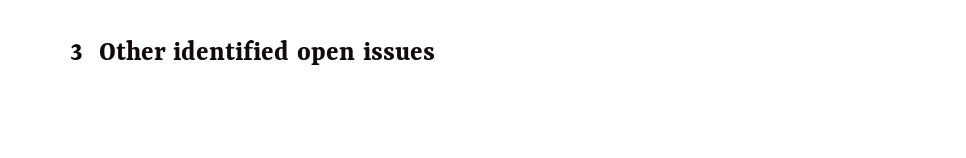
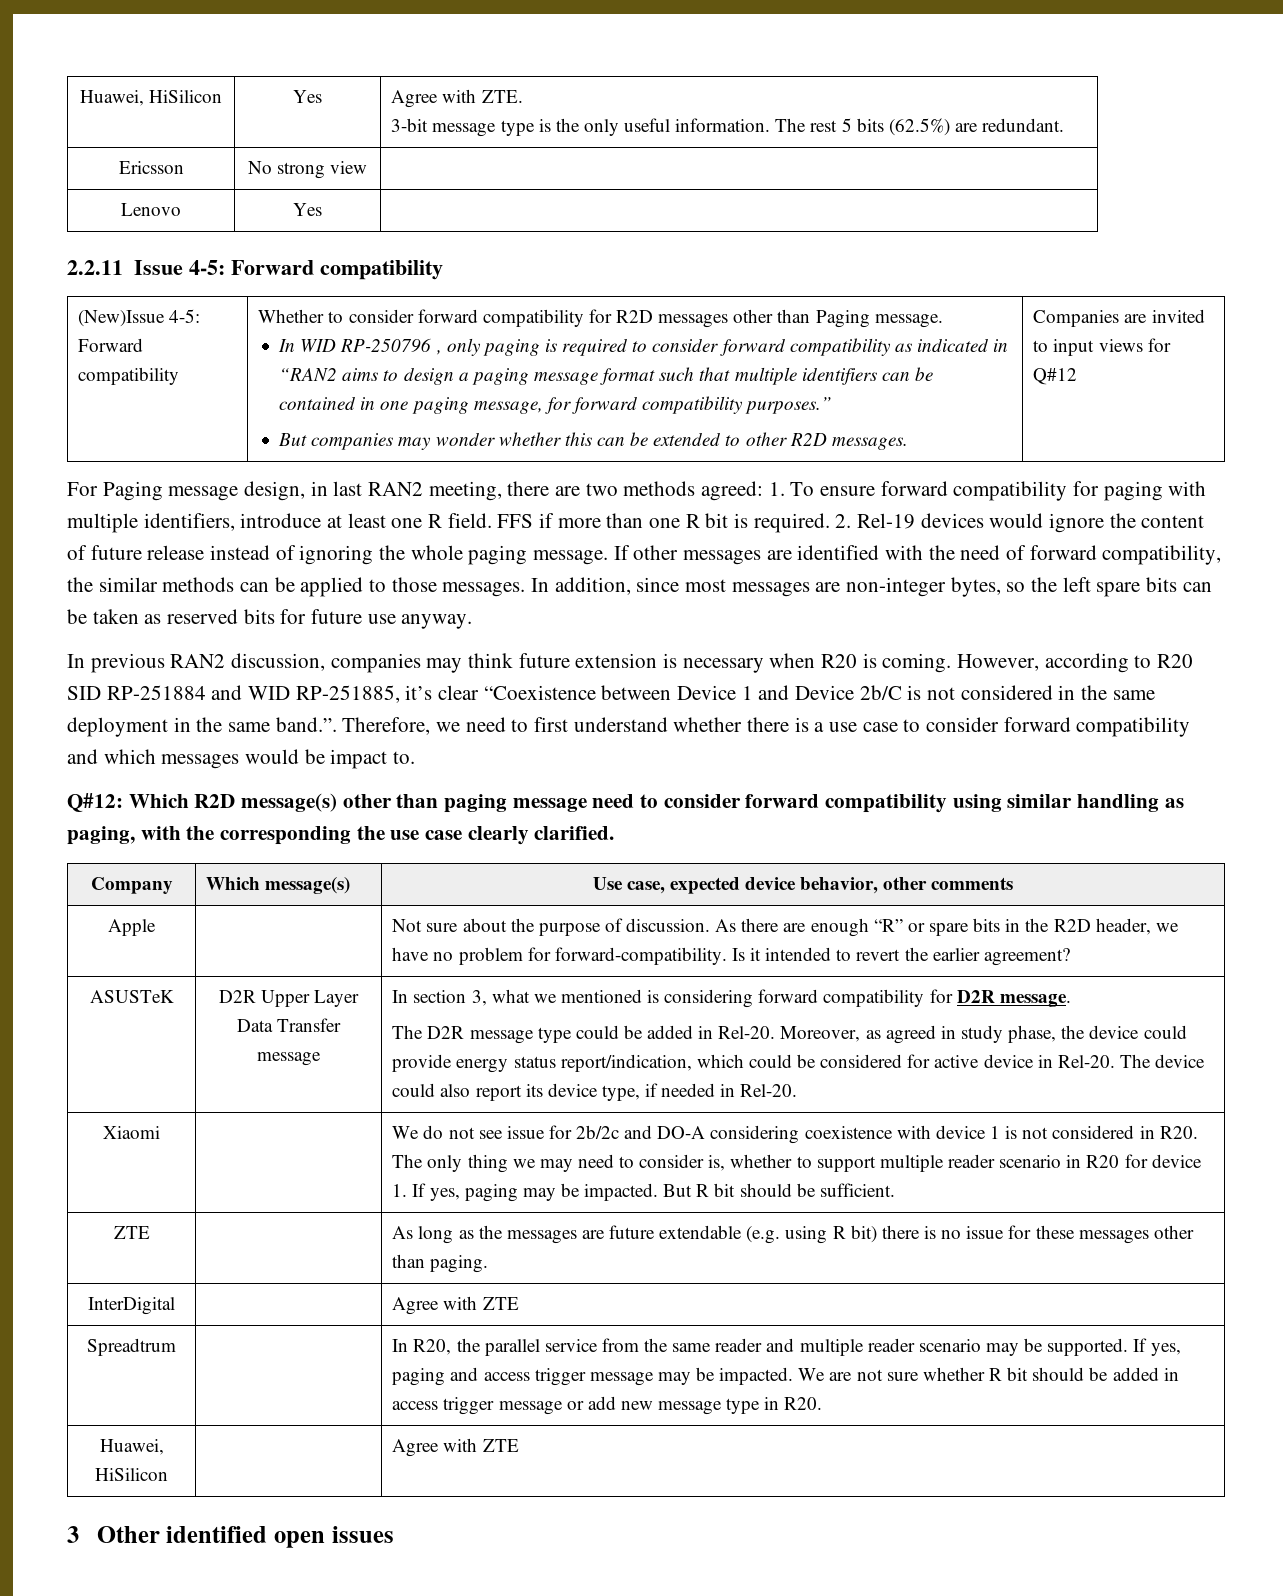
+ Huawei, HiSilicon | Yes | Agree with ZTE.
+ 3-bit message type is the only useful information. The rest 5 bits (62.5%) are redundant.
+ Ericsson | No strong view |
+ Lenovo | Yes |
+ 2.2.11 Issue 4-5: Forward compatibility
+ (New)Issue 4-5: Forward compatibility | Whether to consider forward compatibility for R2D messages other than Paging message.
+ In WID RP-250796 , only paging is required to consider forward compatibility as indicated in “RAN2 aims to design a paging message format such that multiple identifiers can be contained in one paging message, for forward compatibility purposes.”
+ But companies may wonder whether this can be extended to other R2D messages. | Companies are invited to input views for Q#12
+ For Paging message design, in last RAN2 meeting, there are two methods agreed: 1. To ensure forward compatibility for paging with multiple identifiers, introduce at least one R field. FFS if more than one R bit is required. 2. Rel-19 devices would ignore the content of future release instead of ignoring the whole paging message. If other messages are identified with the need of forward compatibility, the similar methods can be applied to those messages. In addition, since most messages are non-integer bytes, so the left spare bits can be taken as reserved bits for future use anyway.
+ In previous RAN2 discussion, companies may think future extension is necessary when R20 is coming. However, according to R20 SID RP-251884 and WID RP-251885, it’s clear “Coexistence between Device 1 and Device 2b/C is not considered in the same deployment in the same band.”. Therefore, we need to first understand whether there is a use case to consider forward compatibility and which messages would be impact to.
+ Q#12: Which R2D message(s) other than paging message need to consider forward compatibility using similar handling as paging, with the corresponding the use case clearly clarified.
+ Company | Which message(s) | Use case, expected device behavior, other comments
+ Apple | | Not sure about the purpose of discussion. As there are enough “R” or spare bits in the R2D header, we have no problem for forward-compatibility. Is it intended to revert the earlier agreement?
+ ASUSTeK | D2R Upper Layer Data Transfer message | In section 3, what we mentioned is considering forward compatibility for D2R message.
+ The D2R message type could be added in Rel-20. Moreover, as agreed in study phase, the device could provide energy status report/indication, which could be considered for active device in Rel-20. The device could also report its device type, if needed in Rel-20.
+ Xiaomi | | We do not see issue for 2b/2c and DO-A considering coexistence with device 1 is not considered in R20. The only thing we may need to consider is, whether to support multiple reader scenario in R20 for device 1. If yes, paging may be impacted. But R bit should be sufficient.
+ ZTE | | As long as the messages are future extendable (e.g. using R bit) there is no issue for these messages other than paging.
+ InterDigital | | Agree with ZTE
+ Spreadtrum | | In R20, the parallel service from the same reader and multiple reader scenario may be supported. If yes, paging and access trigger message may be impacted. We are not sure whether R bit should be added in access trigger message or add new message type in R20.
+ Huawei, HiSilicon | | Agree with ZTE

